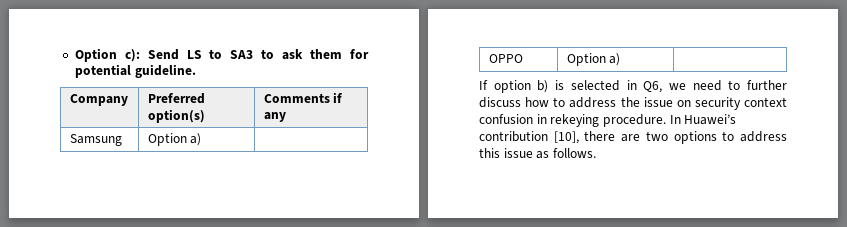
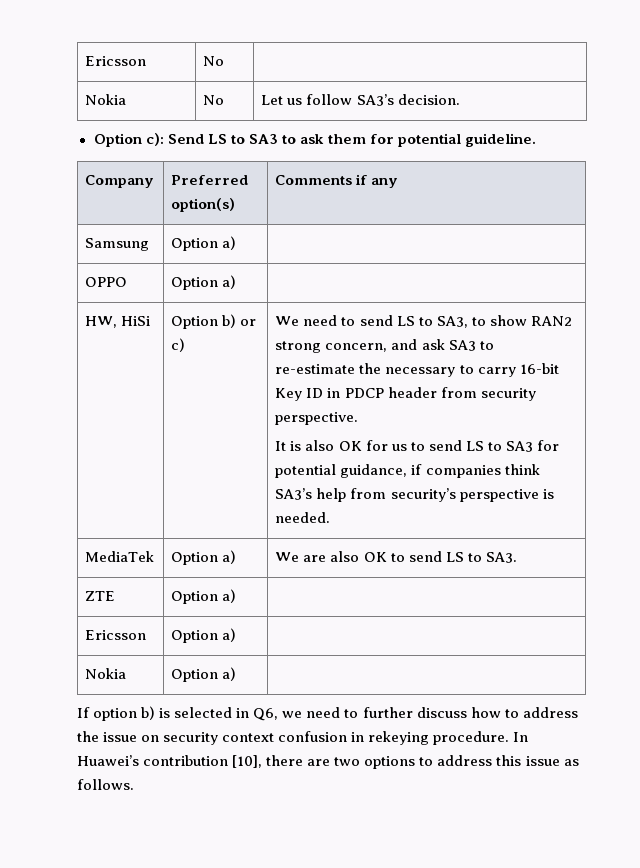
+ Ericsson | No |
+ Nokia | No | Let us follow SA3’s decision.
+ HW, HiSi | Option b) or c) | We need to send LS to SA3, to show RAN2 strong concern, and ask SA3 to re-estimate the necessary to carry 16-bit Key ID in PDCP header from security perspective.
+ It is also OK for us to send LS to SA3 for potential guidance, if companies think SA3’s help from security’s perspective is needed.
+ MediaTek | Option a) | We are also OK to send LS to SA3.
+ ZTE | Option a) |
+ Ericsson | Option a) |
+ Nokia | Option a) |

